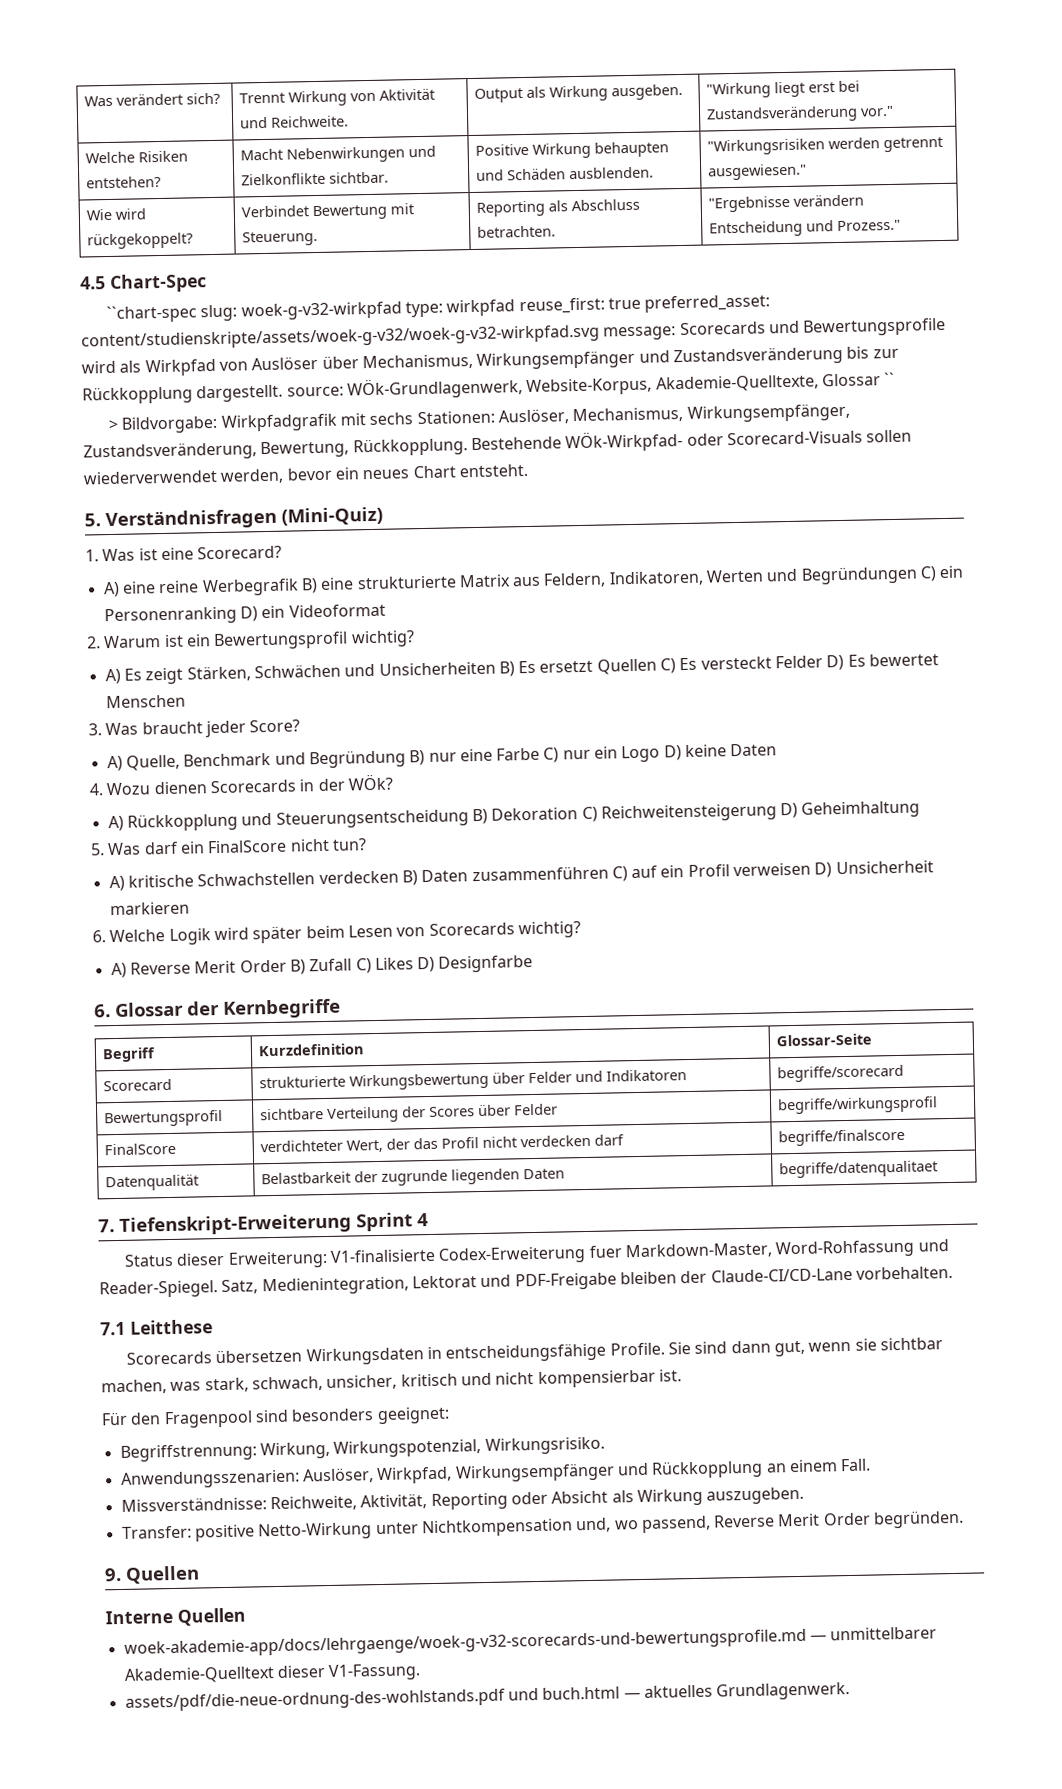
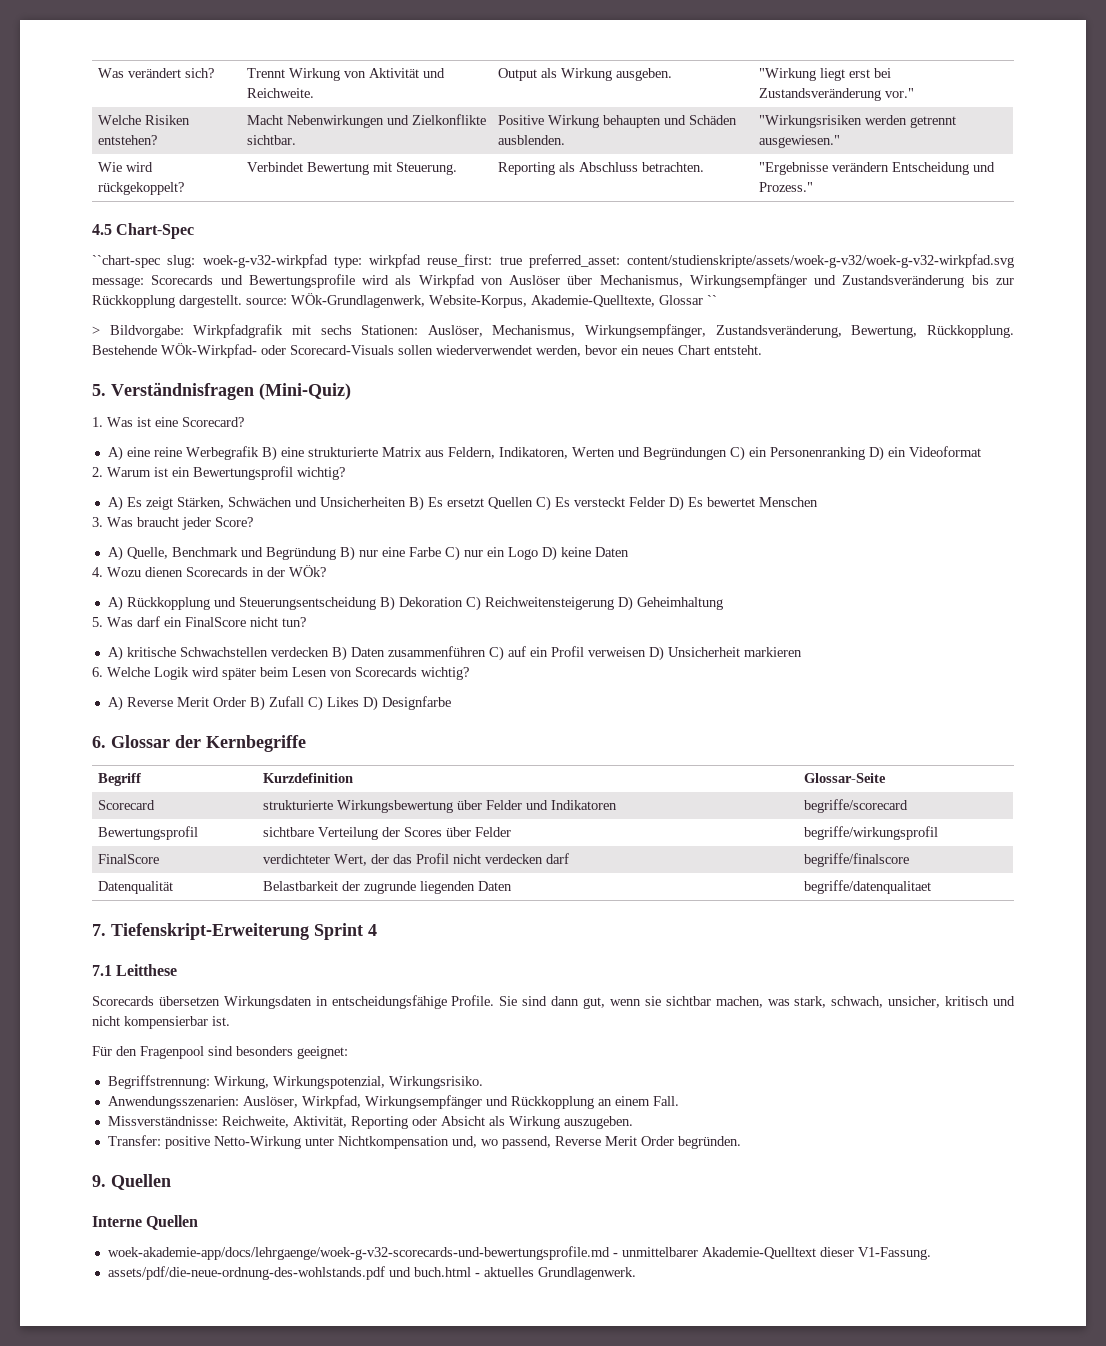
- Status dieser Erweiterung: V1-finalisierte Codex-Erweiterung fuer Markdown-Master, Word-Rohfassung und Reader-Spiegel. Satz, Medienintegration, Lektorat und PDF-Freigabe bleiben der Claude-CI/CD-Lane vorbehalten.
- woek-akademie-app/docs/lehrgaenge/woek-g-v32-scorecards-und-bewertungsprofile.md — unmittelbarer Akademie-Quelltext dieser V1-Fassung.
+ woek-akademie-app/docs/lehrgaenge/woek-g-v32-scorecards-und-bewertungsprofile.md - unmittelbarer Akademie-Quelltext dieser V1-Fassung.
- assets/pdf/die-neue-ordnung-des-wohlstands.pdf und buch.html — aktuelles Grundlagenwerk.
+ assets/pdf/die-neue-ordnung-des-wohlstands.pdf und buch.html - aktuelles Grundlagenwerk.

